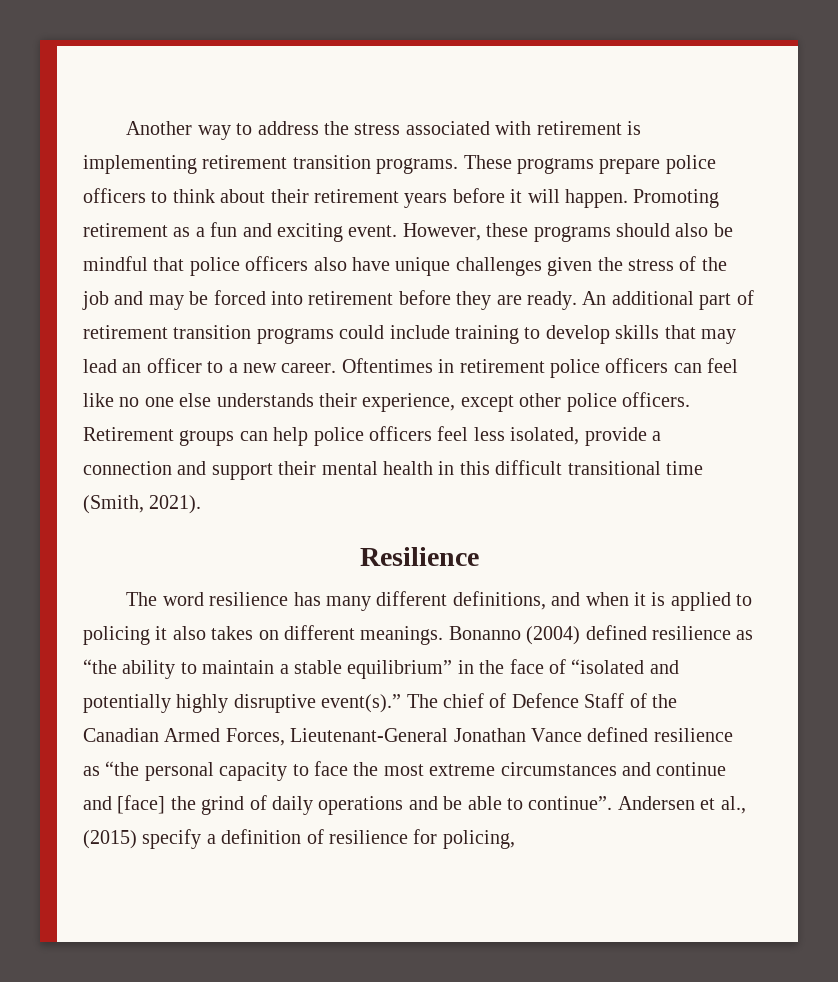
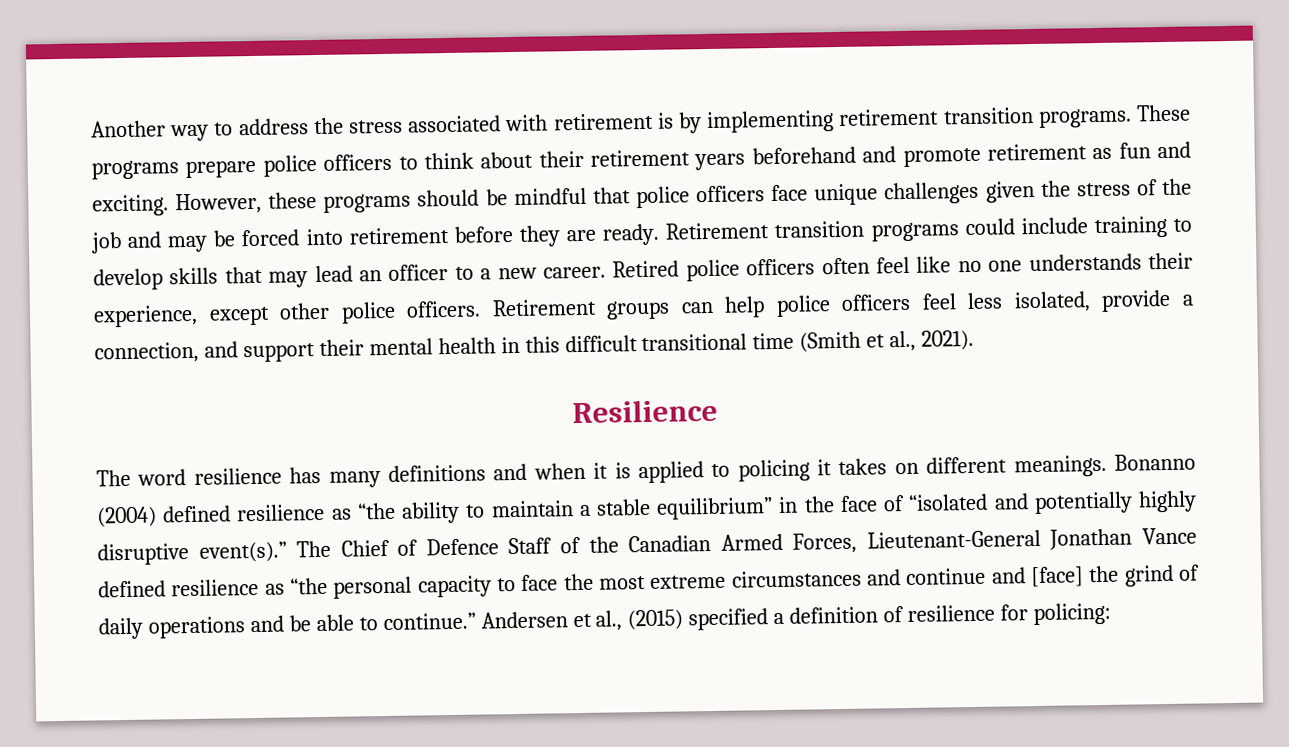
- Another way to address the stress associated with retirement is implementing retirement transition programs.
+ Another way to address the stress associated with retirement is by implementing retirement transition programs.
- These programs prepare police officers to think about their retirement years before it will happen. Promoting retirement as a fun and exciting event.
+ These programs prepare police officers to think about their retirement years beforehand and promote retirement as fun and exciting.
- However, these programs should also be mindful that police officers also have unique challenges given the stress of the job and may be forced into retirement before they are ready.
+ However, these programs should be mindful that police officers face unique challenges given the stress of the job and may be forced into retirement before they are ready.
- An additional part of retirement transition programs could include training to develop skills that may lead an officer to a new career.
+ Retirement transition programs could include training to develop skills that may lead an officer to a new career.
- Oftentimes in retirement police officers can feel like no one else understands their experience, except other police officers.
+ Retired police officers often feel like no one understands their experience, except other police officers.
- Retirement groups can help police officers feel less isolated, provide a connection and support their mental health in this difficult transitional time (Smith, 2021).
+ Retirement groups can help police officers feel less isolated, provide a connection, and support their mental health in this difficult transitional time (Smith et al., 2021).
- The word resilience has many different definitions, and when it is applied to policing it also takes on different meanings.
+ The word resilience has many definitions and when it is applied to policing it takes on different meanings.
- The chief of Defence Staff of the Canadian Armed Forces, Lieutenant-General Jonathan Vance defined resilience as “the personal capacity to face the most extreme circumstances and continue and [face] the grind of daily operations and be able to continue”.
+ The Chief of Defence Staff of the Canadian Armed Forces, Lieutenant-General Jonathan Vance defined resilience as “the personal capacity to face the most extreme circumstances and continue and [face] the grind of daily operations and be able to continue.”
- Andersen et al., (2015) specify a definition of resilience for policing,
+ Andersen et al., (2015) specified a definition of resilience for policing:

